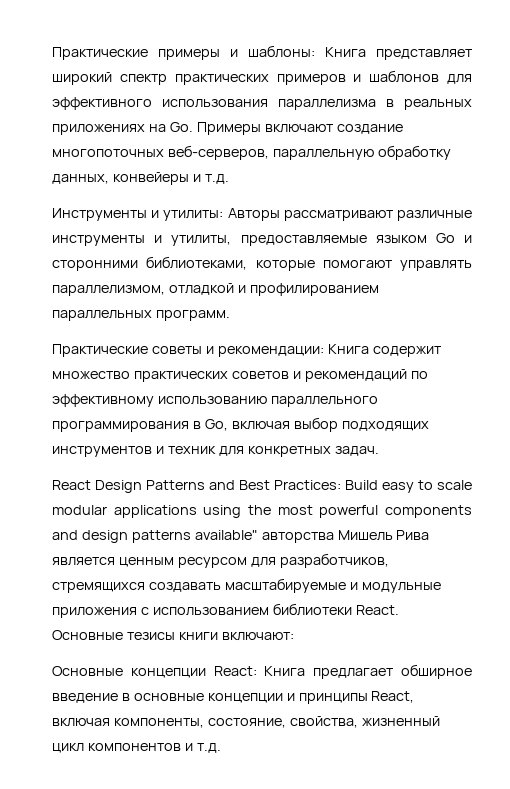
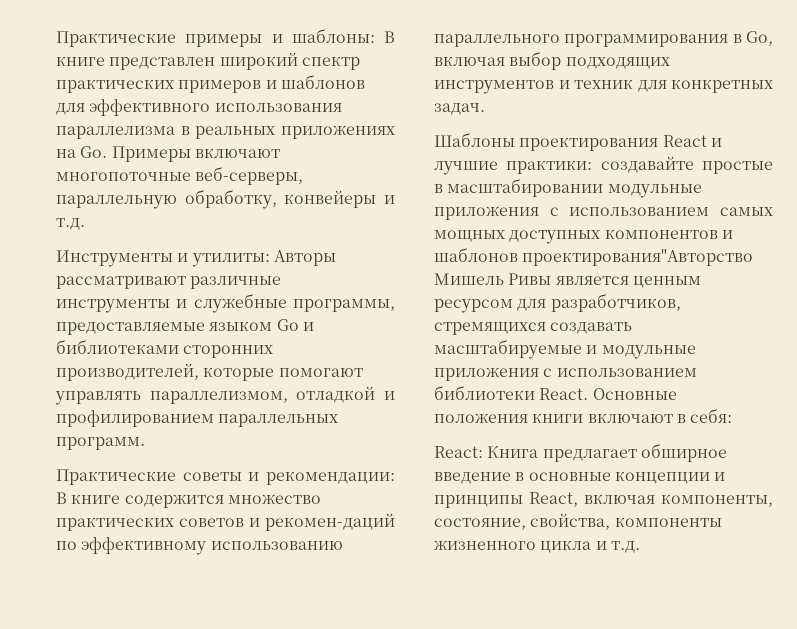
- Практические примеры и шаблоны: Книга представляет широкий спектр практических примеров и шаблонов для эффективного использования параллелизма в реальных приложениях на Go. Примеры включают создание многопоточных веб-серверов, параллельную обработку данных, конвейеры и т.д.
+ Практические примеры и шаблоны: В книге представлен широкий спектр практических примеров и шаблонов для эффективного использования параллелизма в реальных приложениях на Go. Примеры включают многопоточные веб-серверы, параллельную обработку, конвейеры и т.д.
- Инструменты и утилиты: Авторы рассматривают различные инструменты и утилиты, предоставляемые языком Go и сторонними библиотеками, которые помогают управлять параллелизмом, отладкой и профилированием параллельных программ.
+ Инструменты и утилиты: Авторы рассматривают различные инструменты и служебные программы, предоставляемые языком Go и библиотеками сторонних производителей, которые помогают управлять параллелизмом, отладкой и профилированием параллельных программ.
- Практические советы и рекомендации: Книга содержит множество практических советов и рекомендаций по эффективному использованию параллельного программирования в Go, включая выбор подходящих инструментов и техник для конкретных задач.
+ Практические советы и рекомендации: В книге содержится множество практических советов и рекомен-даций по эффективному использованию параллельного программирования в Go, включая выбор подходящих инструментов и техник для конкретных задач.
- React Design Patterns and Best Practices: Build easy to scale modular applications using the most powerful components and design patterns available" авторства Мишель Рива является ценным ресурсом для разработчиков, стремящихся создавать масштабируемые и модульные приложения с использованием библиотеки React.
+ Шаблоны проектирования React и лучшие практики: создавайте простые в масштабировании модульные приложения с использованием самых мощных доступных компонентов и шаблонов проектирования"Авторство Мишель Ривы является ценным ресурсом для разработчиков, стремящихся создавать масштабируемые и модульные приложения с использованием библиотеки React.
- Основные тезисы книги включают:
- Основные концепции React: Книга предлагает обширное введение в основные концепции и принципы React, включая компоненты, состояние, свойства, жизненный цикл компонентов и т.д.
+ Основные положения книги включают в себя:
+ React: Книга предлагает обширное введение в основные концепции и принципы React, включая компоненты, состояние, свойства, компоненты жизненного цикла и т.д.

